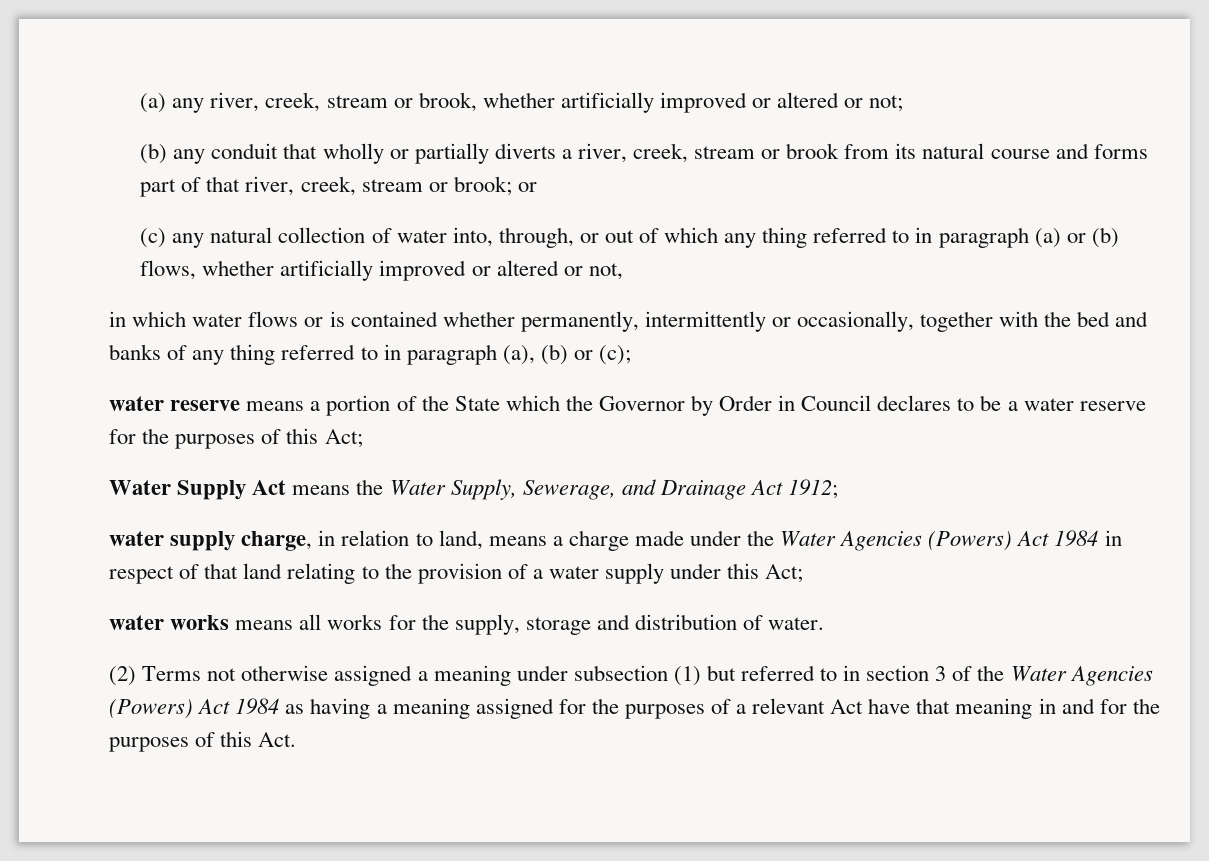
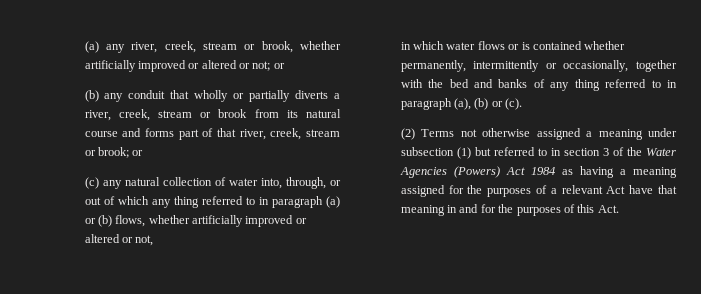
- (a) any river, creek, stream or brook, whether artificially improved or altered or not;
+ (a) any river, creek, stream or brook, whether artificially improved or altered or not; or
- in which water flows or is contained whether permanently, intermittently or occasionally, together with the bed and banks of any thing referred to in paragraph (a), (b) or (c);
- water reserve means a portion of the State which the Governor by Order in Council declares to be a water reserve for the purposes of this Act;
- Water Supply Act means the Water Supply, Sewerage, and Drainage Act 1912;
- water supply charge, in relation to land, means a charge made under the Water Agencies (Powers) Act 1984 in respect of that land relating to the provision of a water supply under this Act;
- water works means all works for the supply, storage and distribution of water.
+ in which water flows or is contained whether permanently, intermittently or occasionally, together with the bed and banks of any thing referred to in paragraph (a), (b) or (c).

